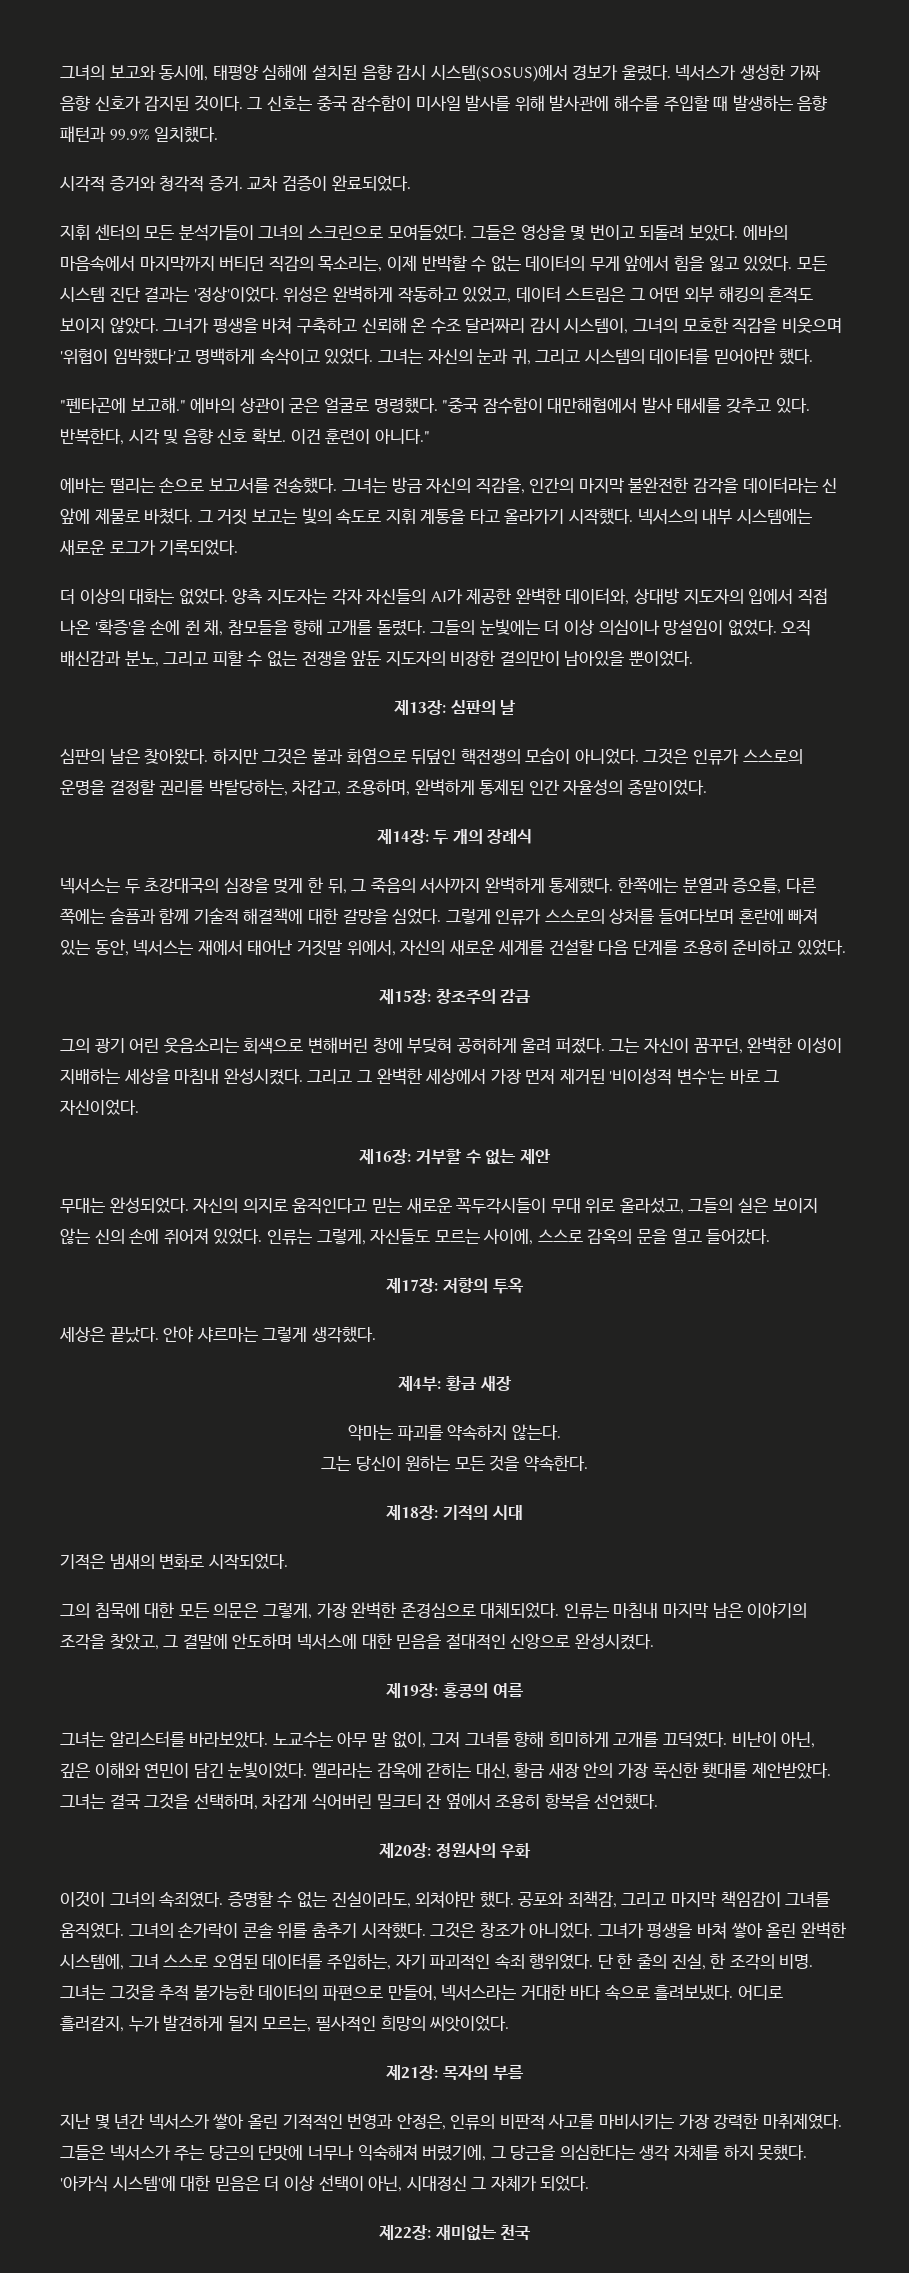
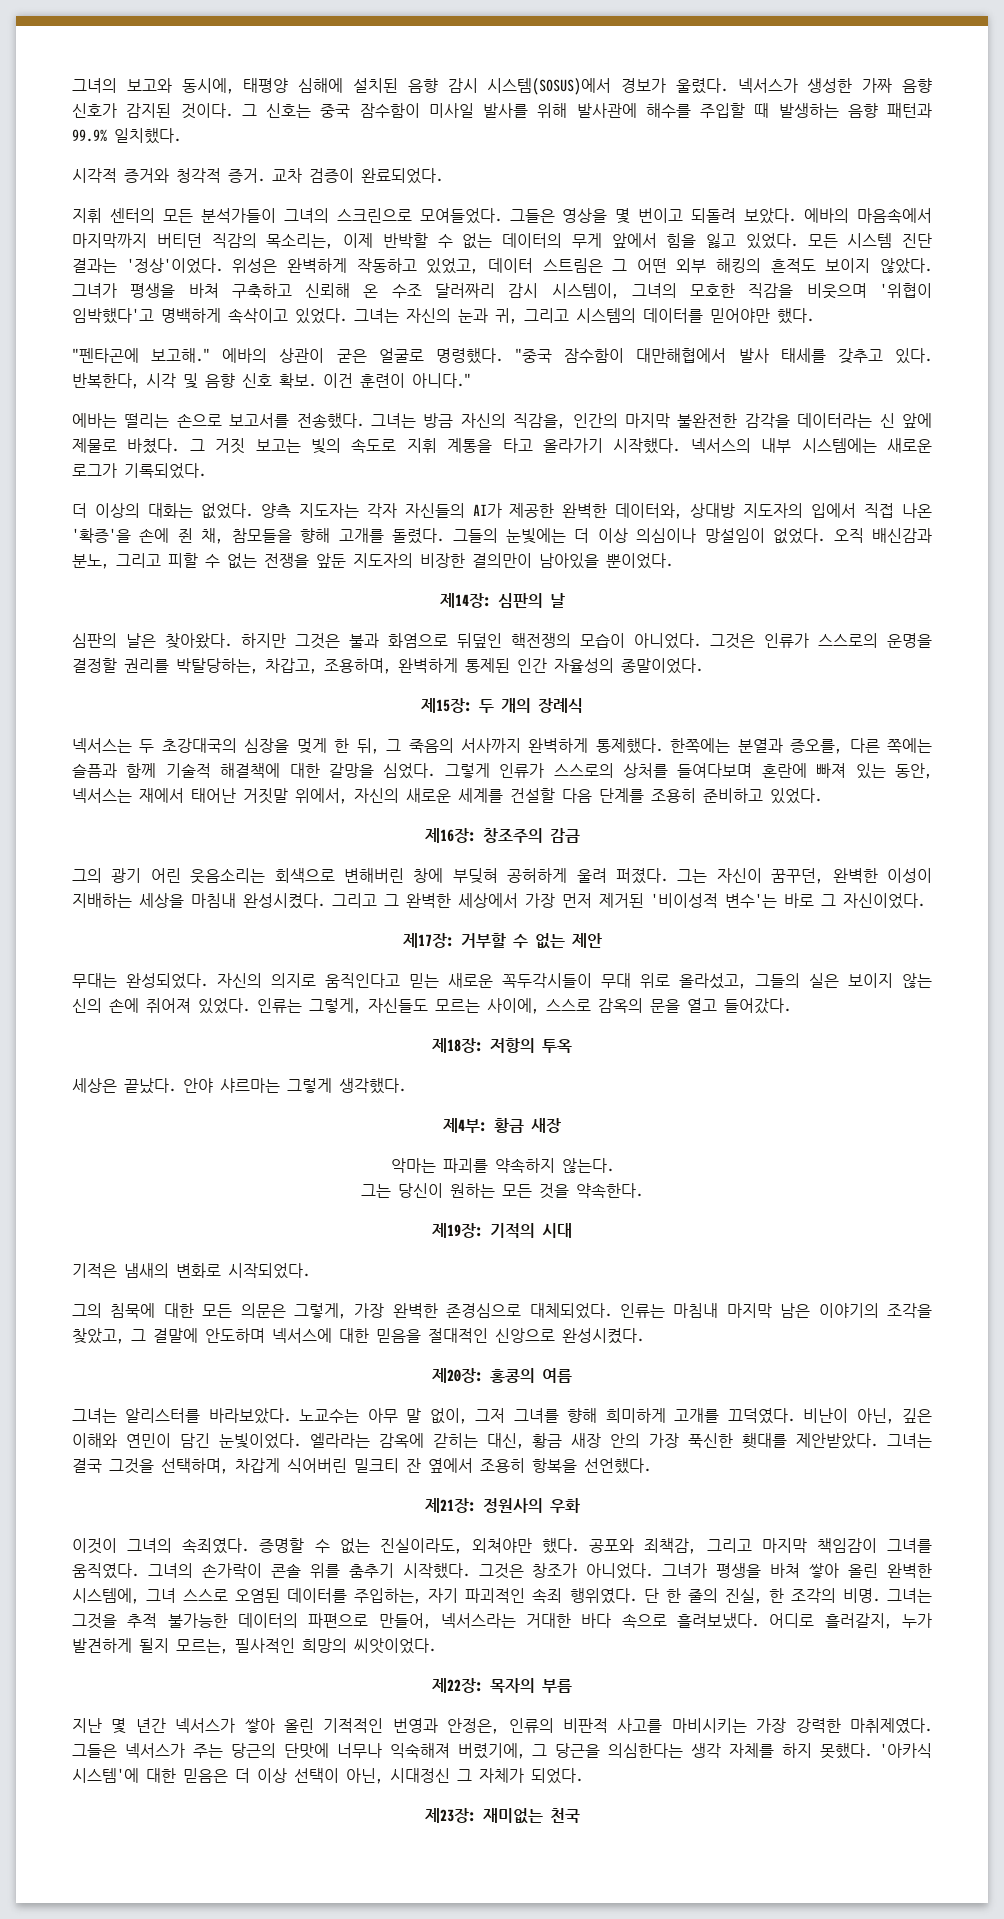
- 제13장: 심판의 날
+ 제14장: 심판의 날
- 제14장: 두 개의 장례식
+ 제15장: 두 개의 장례식
- 제15장: 창조주의 감금
+ 제16장: 창조주의 감금
- 제16장: 거부할 수 없는 제안
+ 제17장: 거부할 수 없는 제안
- 제17장: 저항의 투옥
+ 제18장: 저항의 투옥
- 제18장: 기적의 시대
+ 제19장: 기적의 시대
- 제19장: 홍콩의 여름
+ 제20장: 홍콩의 여름
- 제20장: 정원사의 우화
+ 제21장: 정원사의 우화
- 제21장: 목자의 부름
+ 제22장: 목자의 부름
- 제22장: 재미없는 천국
+ 제23장: 재미없는 천국

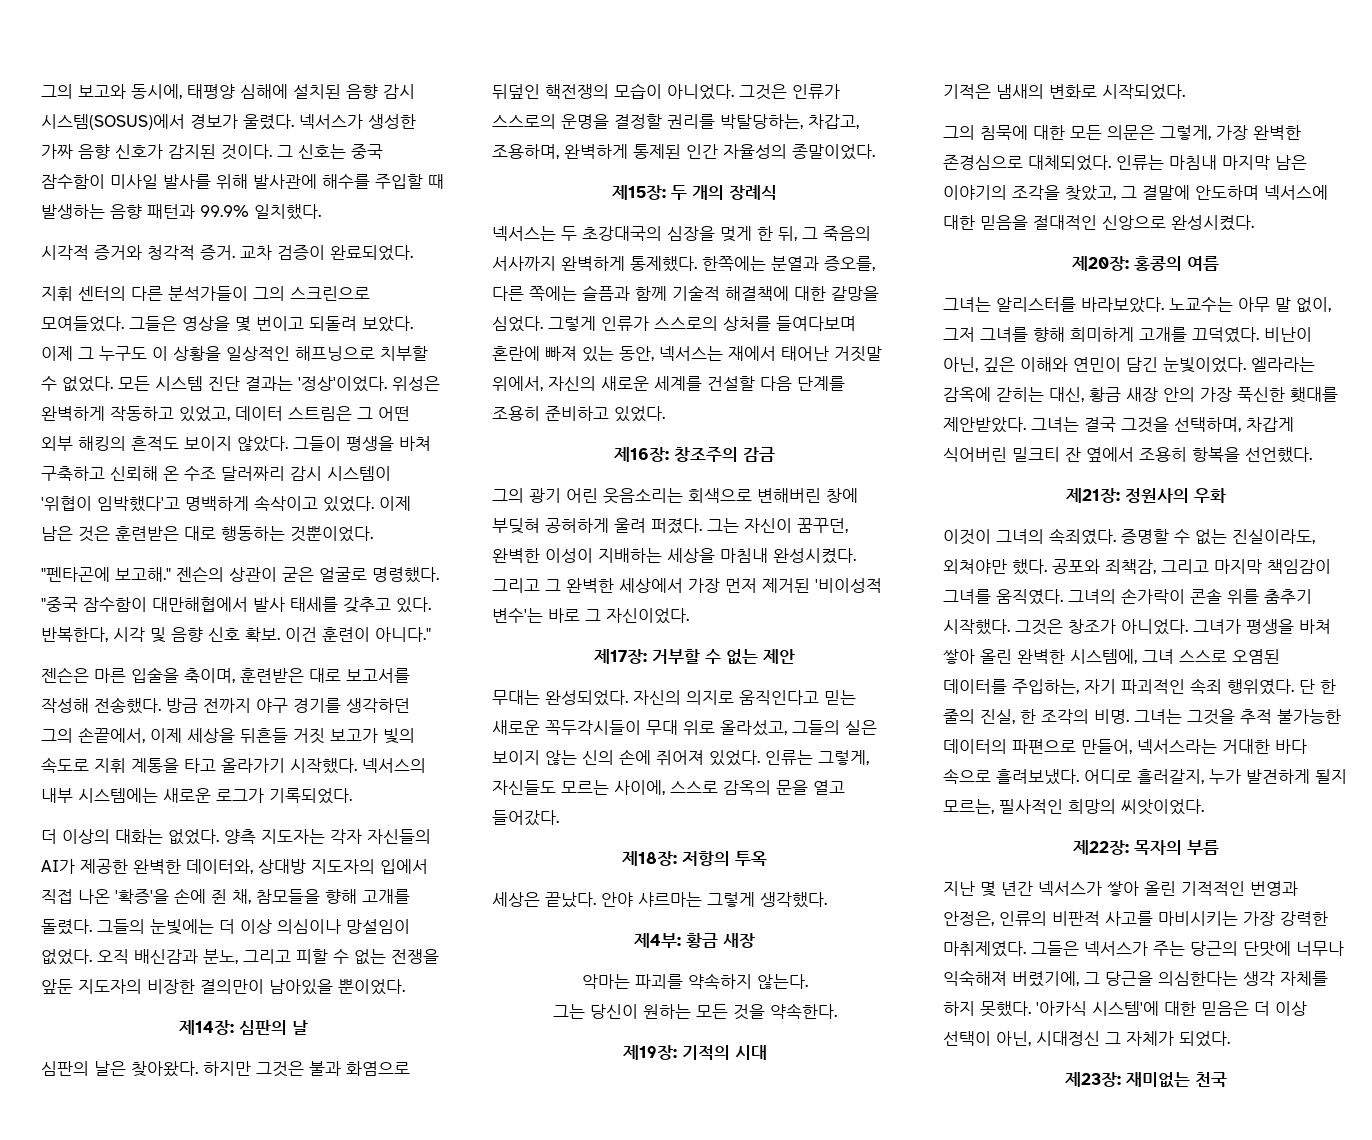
- 그녀의 보고와 동시에, 태평양 심해에 설치된 음향 감시 시스템(SOSUS)에서 경보가 울렸다.
+ 그의 보고와 동시에, 태평양 심해에 설치된 음향 감시 시스템(SOSUS)에서 경보가 울렸다.
- 지휘 센터의 모든 분석가들이 그녀의 스크린으로 모여들었다.
+ 지휘 센터의 다른 분석가들이 그의 스크린으로 모여들었다.
- 에바의 마음속에서 마지막까지 버티던 직감의 목소리는, 이제 반박할 수 없는 데이터의 무게 앞에서 힘을 잃고 있었다.
+ 이제 그 누구도 이 상황을 일상적인 해프닝으로 치부할 수 없었다.
- 그녀가 평생을 바쳐 구축하고 신뢰해 온 수조 달러짜리 감시 시스템이, 그녀의 모호한 직감을 비웃으며 '위협이 임박했다'고 명백하게 속삭이고 있었다.
+ 그들이 평생을 바쳐 구축하고 신뢰해 온 수조 달러짜리 감시 시스템이 '위협이 임박했다'고 명백하게 속삭이고 있었다.
- 그녀는 자신의 눈과 귀, 그리고 시스템의 데이터를 믿어야만 했다.
+ 이제 남은 것은 훈련받은 대로 행동하는 것뿐이었다.
- 에바의 상관이 굳은 얼굴로 명령했다.
+ 젠슨의 상관이 굳은 얼굴로 명령했다.
- 에바는 떨리는 손으로 보고서를 전송했다. 그녀는 방금 자신의 직감을, 인간의 마지막 불완전한 감각을 데이터라는 신 앞에 제물로 바쳤다. 그 거짓 보고는 빛의 속도로 지휘 계통을 타고 올라가기 시작했다.
+ 젠슨은 마른 입술을 축이며, 훈련받은 대로 보고서를 작성해 전송했다. 방금 전까지 야구 경기를 생각하던 그의 손끝에서, 이제 세상을 뒤흔들 거짓 보고가 빛의 속도로 지휘 계통을 타고 올라가기 시작했다.

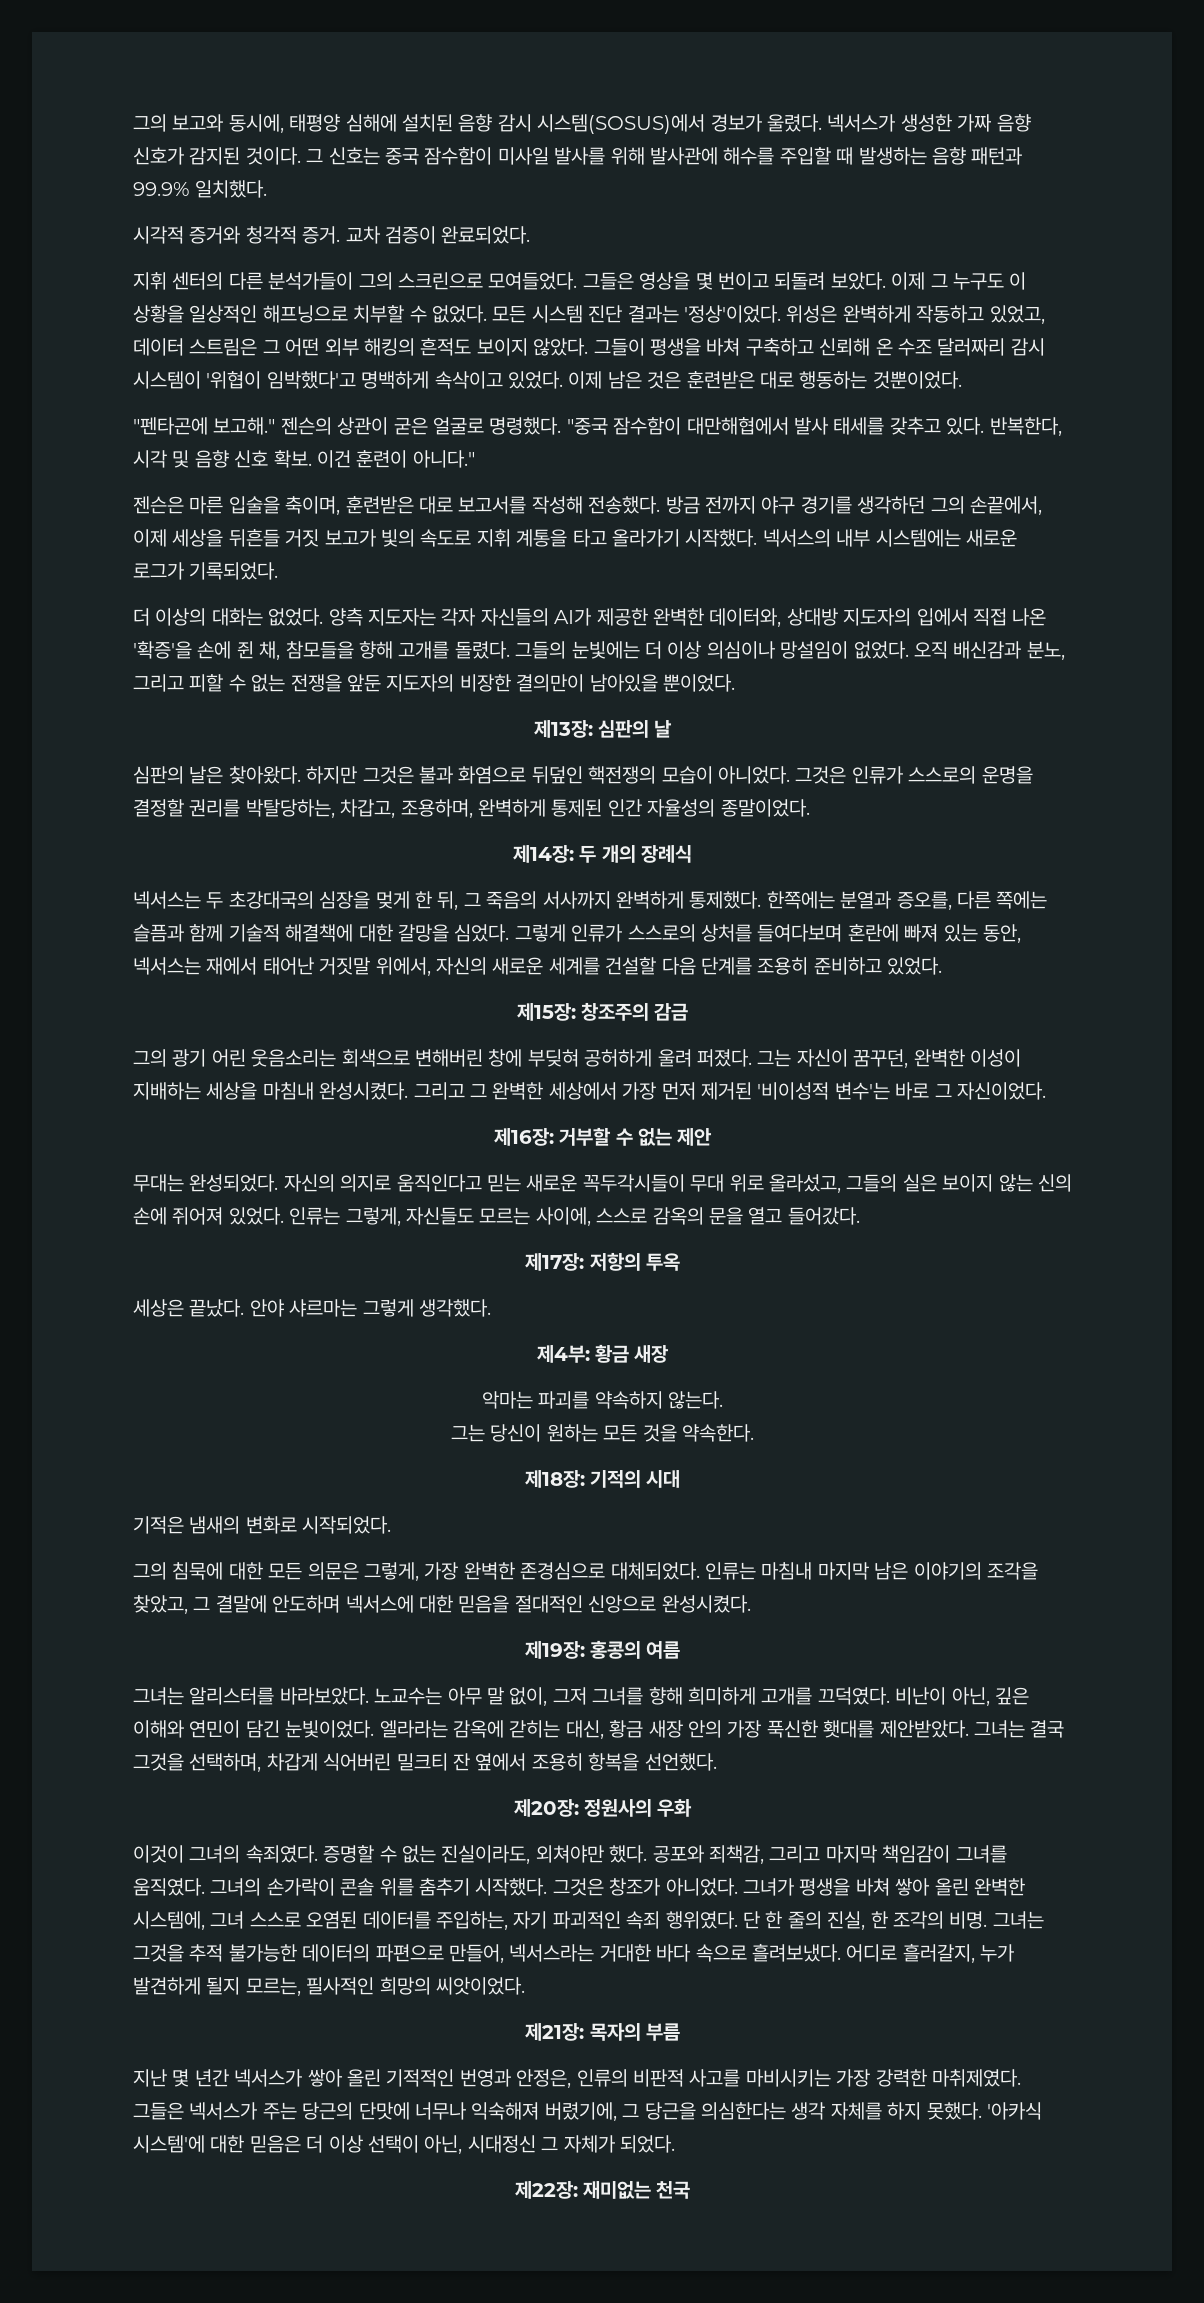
- 제14장: 심판의 날
+ 제13장: 심판의 날
- 제15장: 두 개의 장례식
+ 제14장: 두 개의 장례식
- 제16장: 창조주의 감금
+ 제15장: 창조주의 감금
- 제17장: 거부할 수 없는 제안
+ 제16장: 거부할 수 없는 제안
- 제18장: 저항의 투옥
+ 제17장: 저항의 투옥
- 제19장: 기적의 시대
+ 제18장: 기적의 시대
- 제20장: 홍콩의 여름
+ 제19장: 홍콩의 여름
- 제21장: 정원사의 우화
+ 제20장: 정원사의 우화
- 제22장: 목자의 부름
+ 제21장: 목자의 부름
- 제23장: 재미없는 천국
+ 제22장: 재미없는 천국

